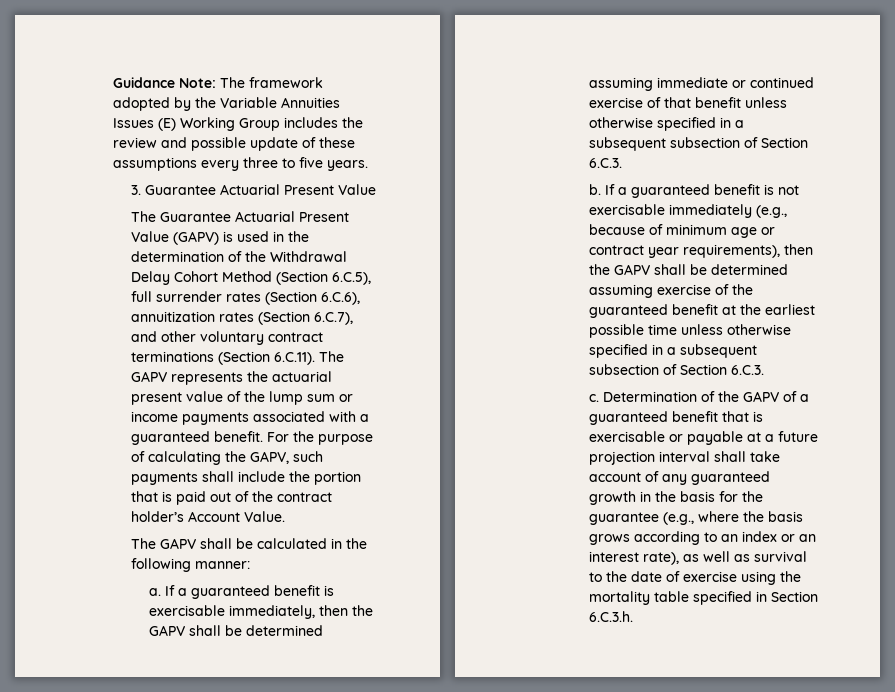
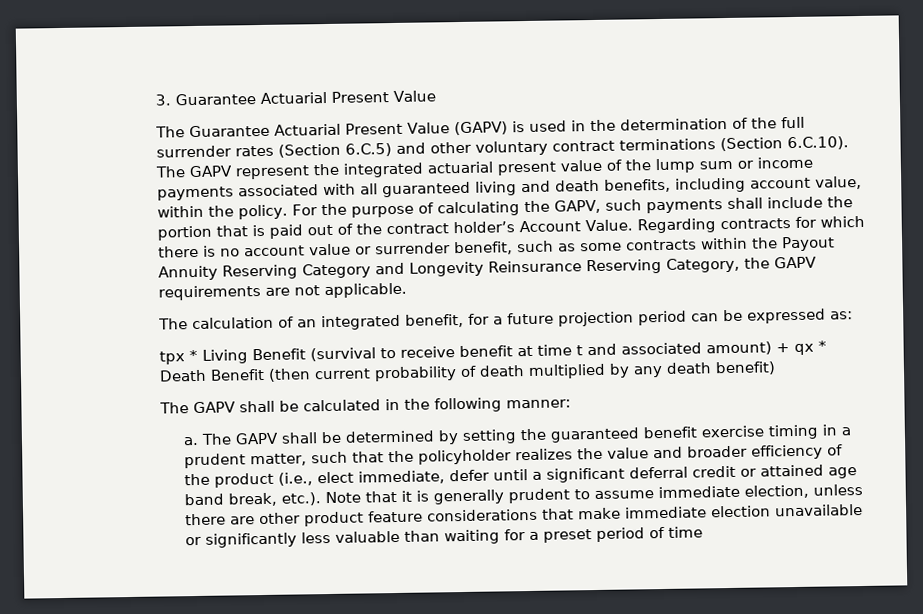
- Guidance Note: The framework adopted by the Variable Annuities Issues (E) Working Group includes the review and possible update of these assumptions every three to five years.
- The Guarantee Actuarial Present Value (GAPV) is used in the determination of the Withdrawal Delay Cohort Method (Section 6.C.5), full surrender rates (Section 6.C.6), annuitization rates (Section 6.C.7), and other voluntary contract terminations (Section 6.C.11). The GAPV represents the actuarial present value of the lump sum or income payments associated with a guaranteed benefit.
+ The Guarantee Actuarial Present Value (GAPV) is used in the determination of the full surrender rates (Section 6.C.5) and other voluntary contract terminations (Section 6.C.10). The GAPV represent the integrated actuarial present value of the lump sum or income payments associated with all guaranteed living and death benefits, including account value, within the policy.
+ Regarding contracts for which there is no account value or surrender benefit, such as some contracts within the Payout Annuity Reserving Category and Longevity Reinsurance Reserving Category, the GAPV requirements are not applicable.
+ The calculation of an integrated benefit, for a future projection period can be expressed as:
+ tpx * Living Benefit (survival to receive benefit at time t and associated amount) + qx * Death Benefit (then current probability of death multiplied by any death benefit)
- If a guaranteed benefit is exercisable immediately, then the GAPV shall be determined assuming immediate or continued exercise of that benefit unless otherwise specified in a subsequent subsection of Section 6.C.3.
- b. If a guaranteed benefit is not exercisable immediately (e.g., because of minimum age or contract year requirements), then the GAPV shall be determined assuming exercise of the guaranteed benefit at the earliest possible time unless otherwise specified in a subsequent subsection of Section 6.C.3.
- c. Determination of the GAPV of a guaranteed benefit that is exercisable or payable at a future projection interval shall take account of any guaranteed growth in the basis for the guarantee (e.g., where the basis grows according to an index or an interest rate), as well as survival to the date of exercise using the mortality table specified in Section 6.C.3.h.
+ The GAPV shall be determined by setting the guaranteed benefit exercise timing in a prudent matter, such that the policyholder realizes the value and broader efficiency of the product (i.e., elect immediate, defer until a significant deferral credit or attained age band break, etc.). Note that it is generally prudent to assume immediate election, unless there are other product feature considerations that make immediate election unavailable or significantly less valuable than waiting for a preset period of time

